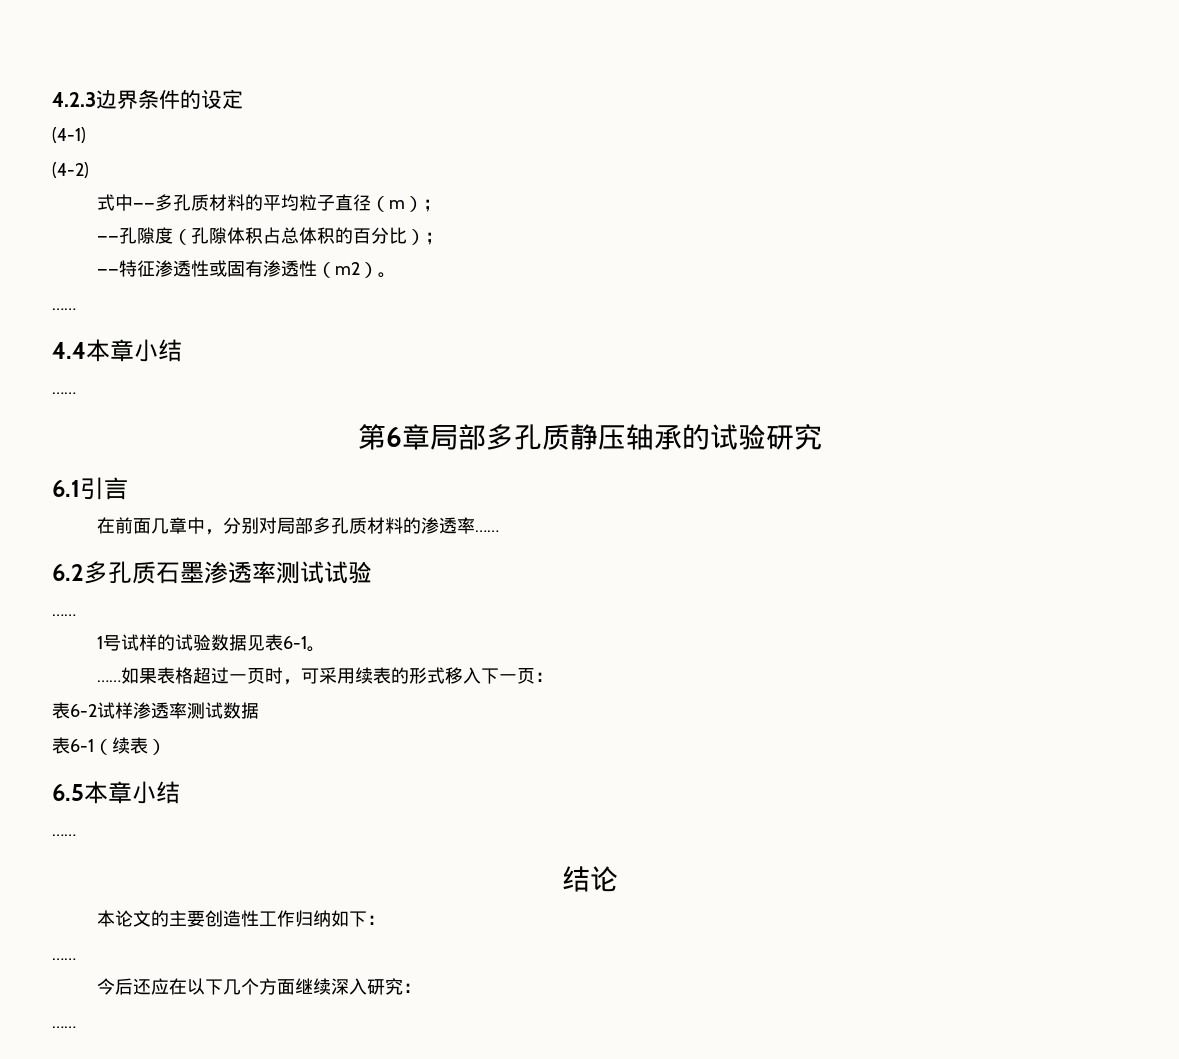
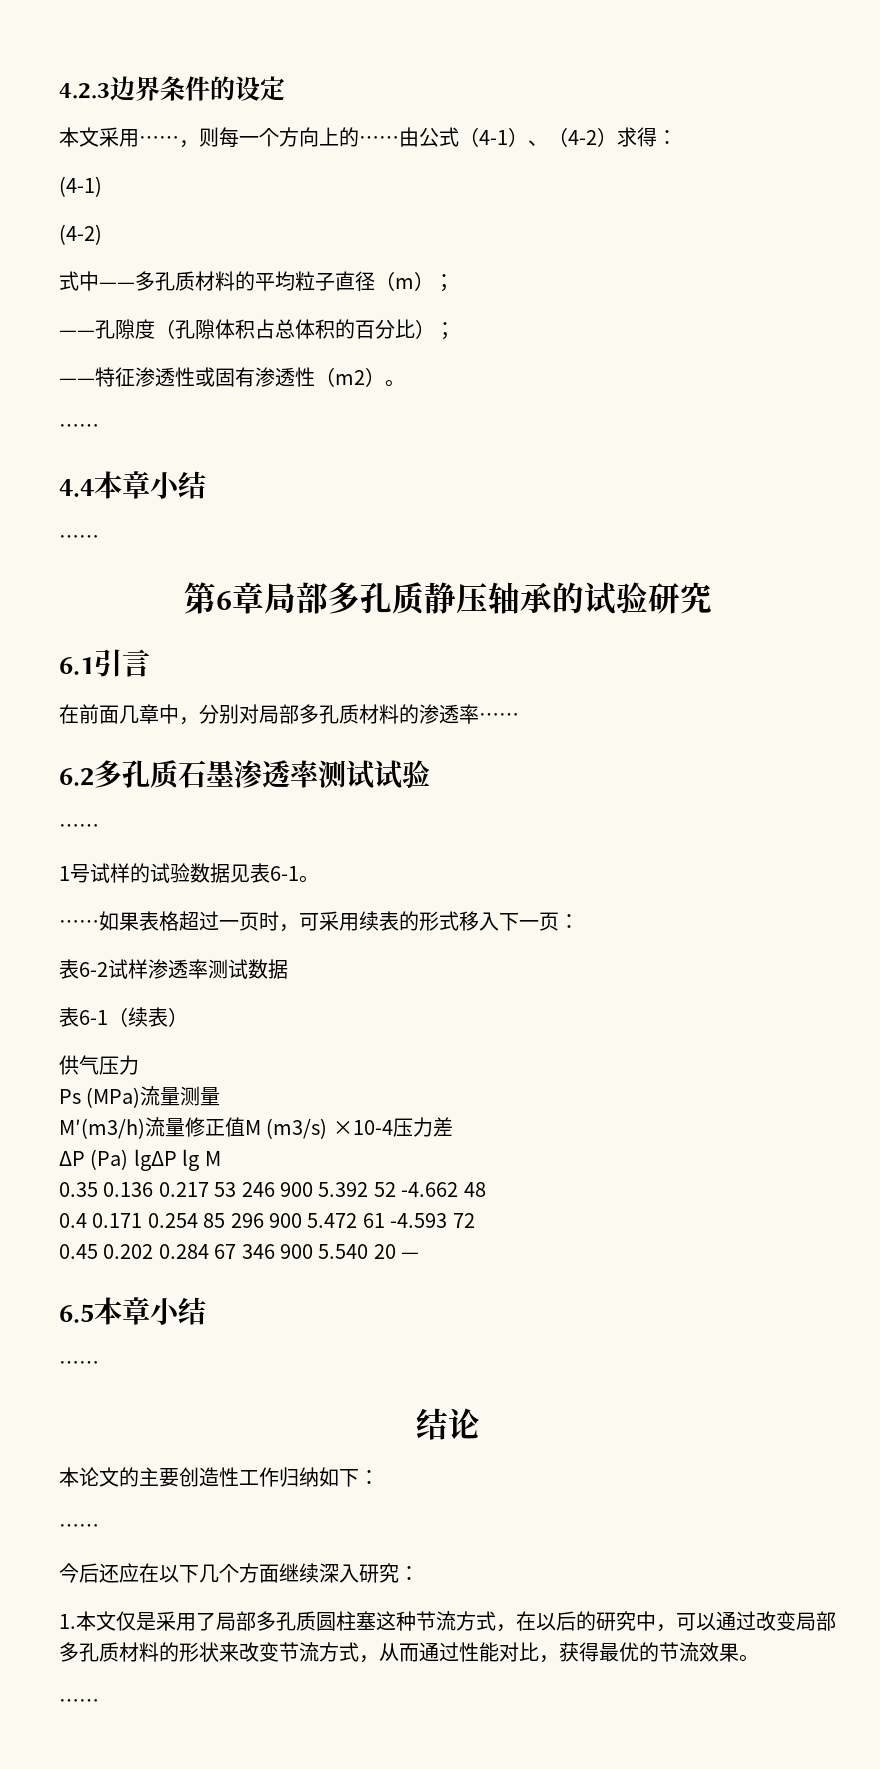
+ 本文采用……，则每一个方向上的……由公式（4-1）、（4-2）求得：
+ 供气压力
+ Ps (MPa)流量测量
+ M′(m3/h)流量修正值M (m3/s) ×10-4压力差
+ ΔP (Pa) lgΔP lg M
+ 0.35 0.136 0.217 53 246 900 5.392 52 -4.662 48
+ 0.4 0.171 0.254 85 296 900 5.472 61 -4.593 72
+ 0.45 0.202 0.284 67 346 900 5.540 20 —
+ 1.本文仅是采用了局部多孔质圆柱塞这种节流方式，在以后的研究中，可以通过改变局部多孔质材料的形状来改变节流方式，从而通过性能对比，获得最优的节流效果。

